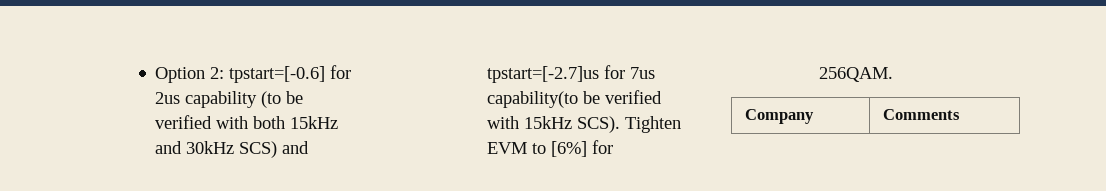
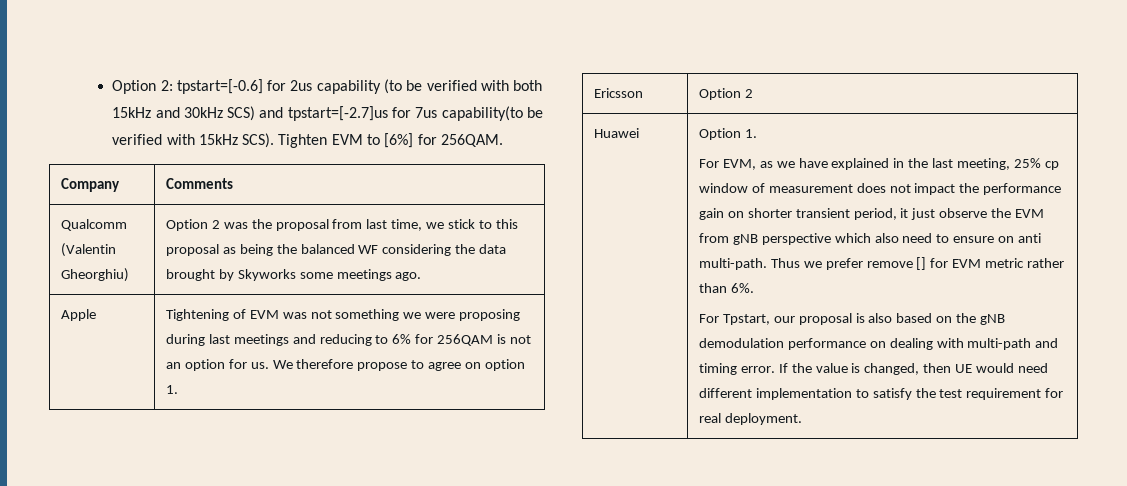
+ Qualcomm (Valentin Gheorghiu) | Option 2 was the proposal from last time, we stick to this proposal as being the balanced WF considering the data brought by Skyworks some meetings ago.
+ Apple | Tightening of EVM was not something we were proposing during last meetings and reducing to 6% for 256QAM is not an option for us. We therefore propose to agree on option 1.
+ Ericsson | Option 2
+ Huawei | Option 1.
+ For EVM, as we have explained in the last meeting, 25% cp window of measurement does not impact the performance gain on shorter transient period, it just observe the EVM from gNB perspective which also need to ensure on anti multi-path. Thus we prefer remove [] for EVM metric rather than 6%.
+ For Tpstart, our proposal is also based on the gNB demodulation performance on dealing with multi-path and timing error. If the value is changed, then UE would need different implementation to satisfy the test requirement for real deployment.

